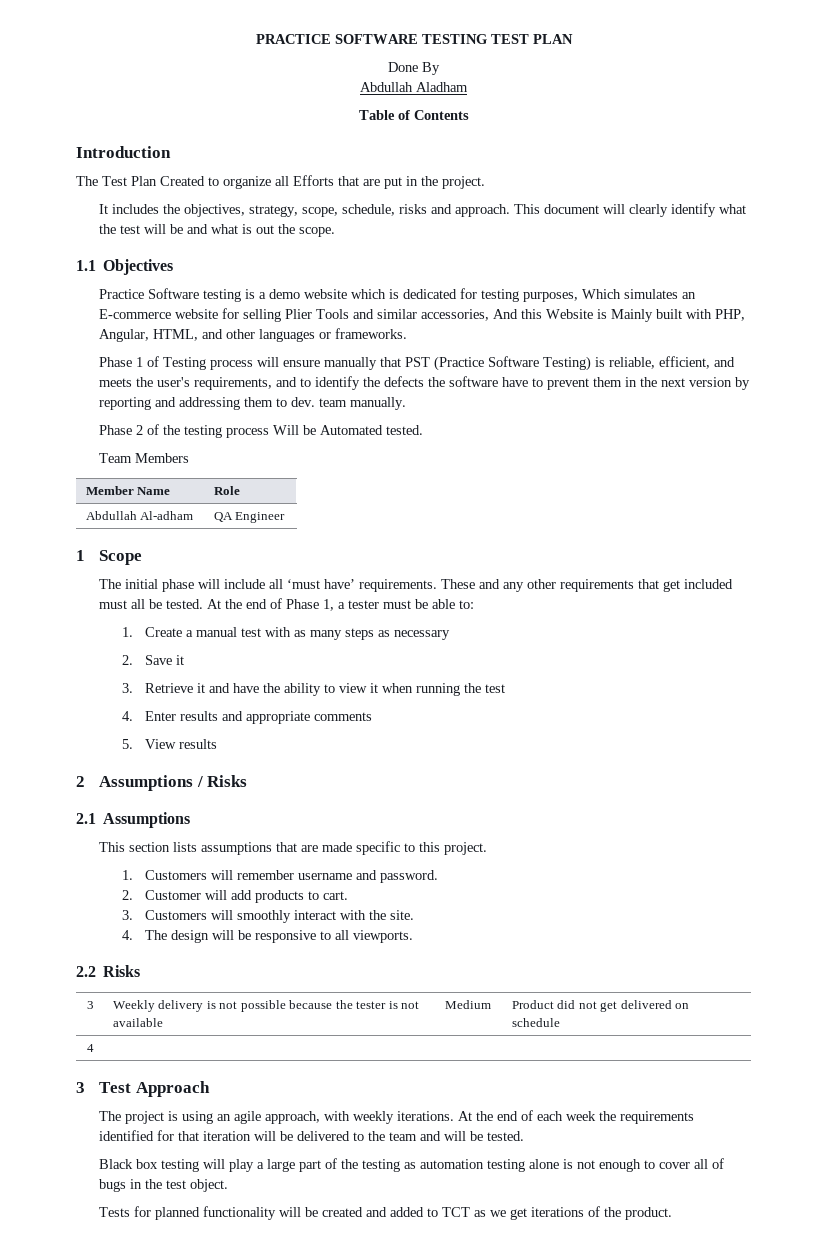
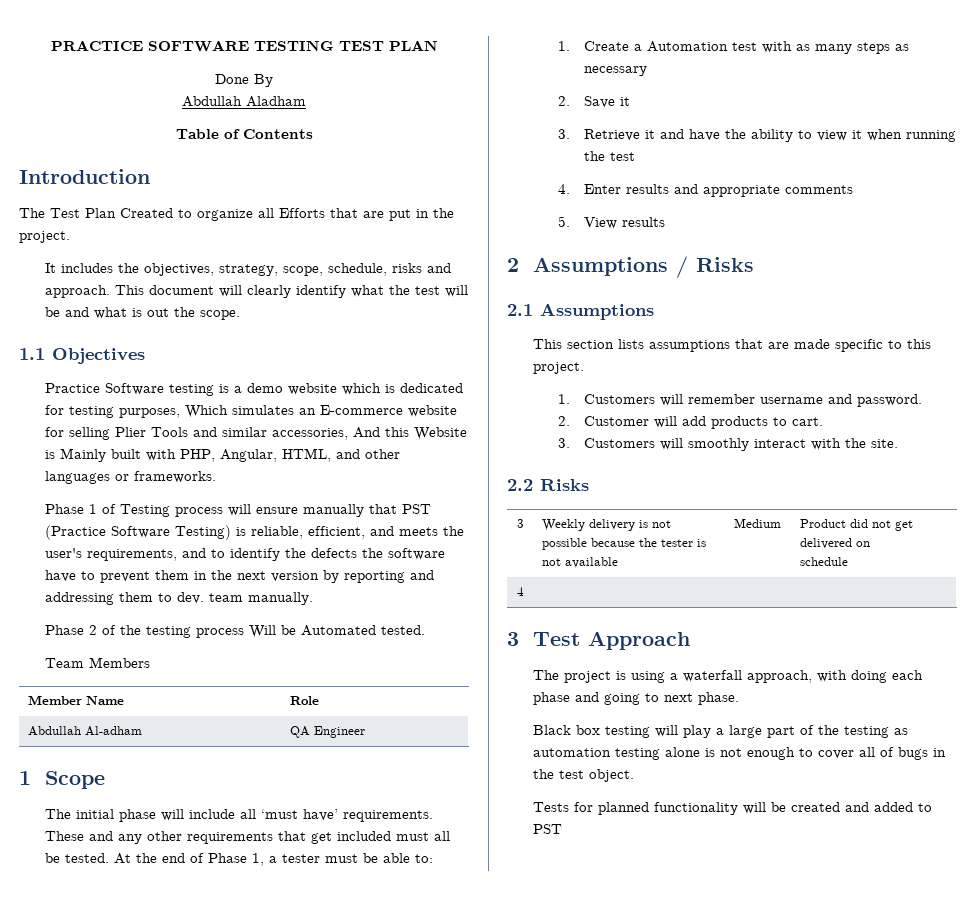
- 1. Create a manual test with as many steps as necessary
+ 1. Create a Automation test with as many steps as necessary
- 4. The design will be responsive to all viewports.
- The project is using an agile approach, with weekly iterations. At the end of each week the requirements identified for that iteration will be delivered to the team and will be tested.
+ The project is using a waterfall approach, with doing each phase and going to next phase.
- Tests for planned functionality will be created and added to TCT as we get iterations of the product.
+ Tests for planned functionality will be created and added to PST

